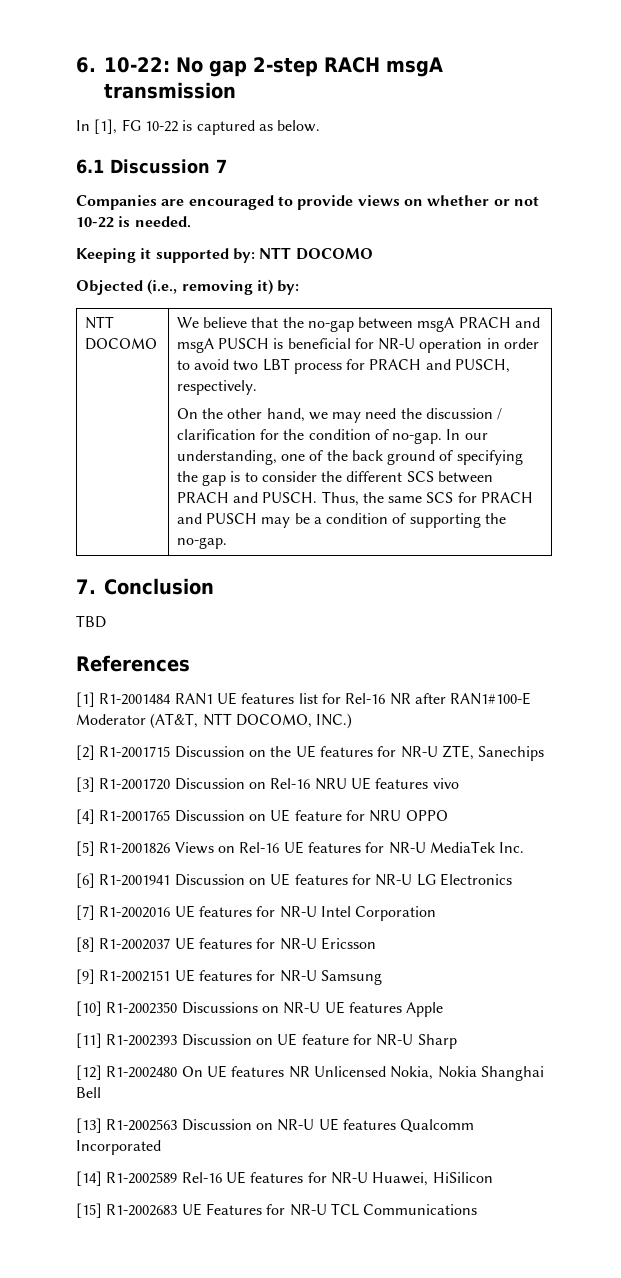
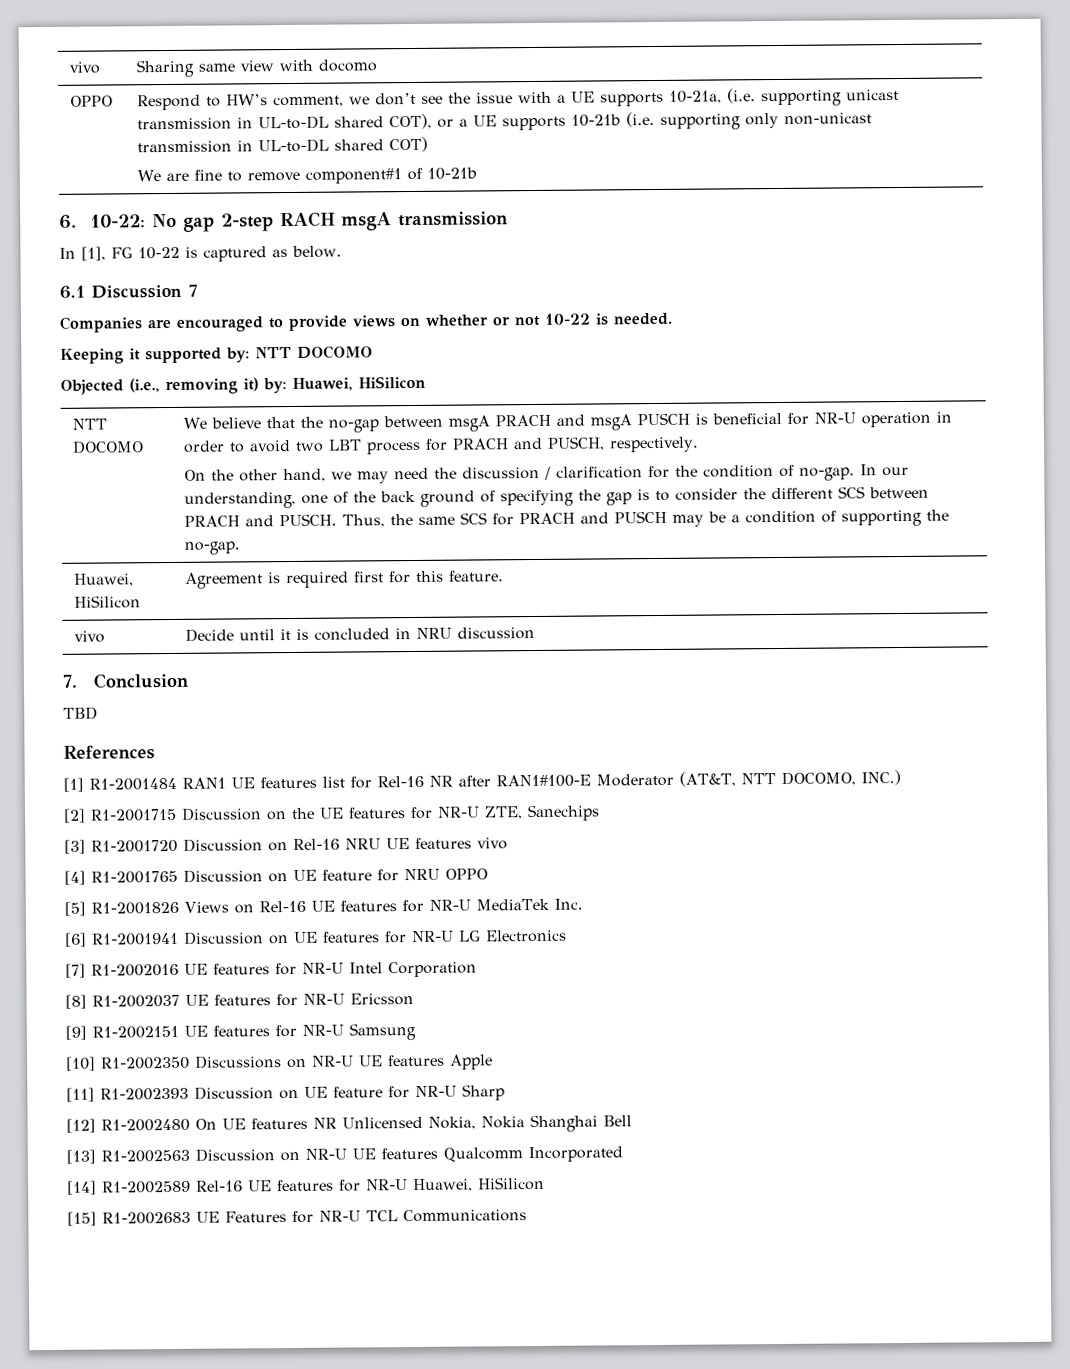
+ vivo | Sharing same view with docomo
+ OPPO | Respond to HW’s comment, we don’t see the issue with a UE supports 10-21a, (i.e. supporting unicast transmission in UL-to-DL shared COT), or a UE supports 10-21b (i.e. supporting only non-unicast transmission in UL-to-DL shared COT)
+ We are fine to remove component#1 of 10-21b
- Objected (i.e., removing it) by:
+ Objected (i.e., removing it) by: Huawei, HiSilicon
+ Huawei, HiSilicon | Agreement is required first for this feature.
+ vivo | Decide until it is concluded in NRU discussion

